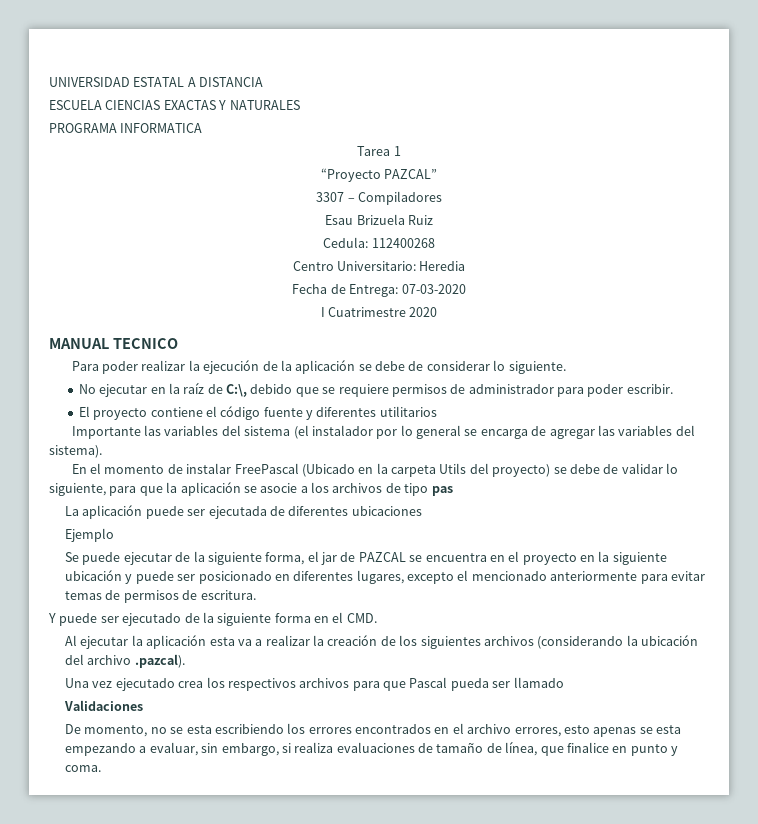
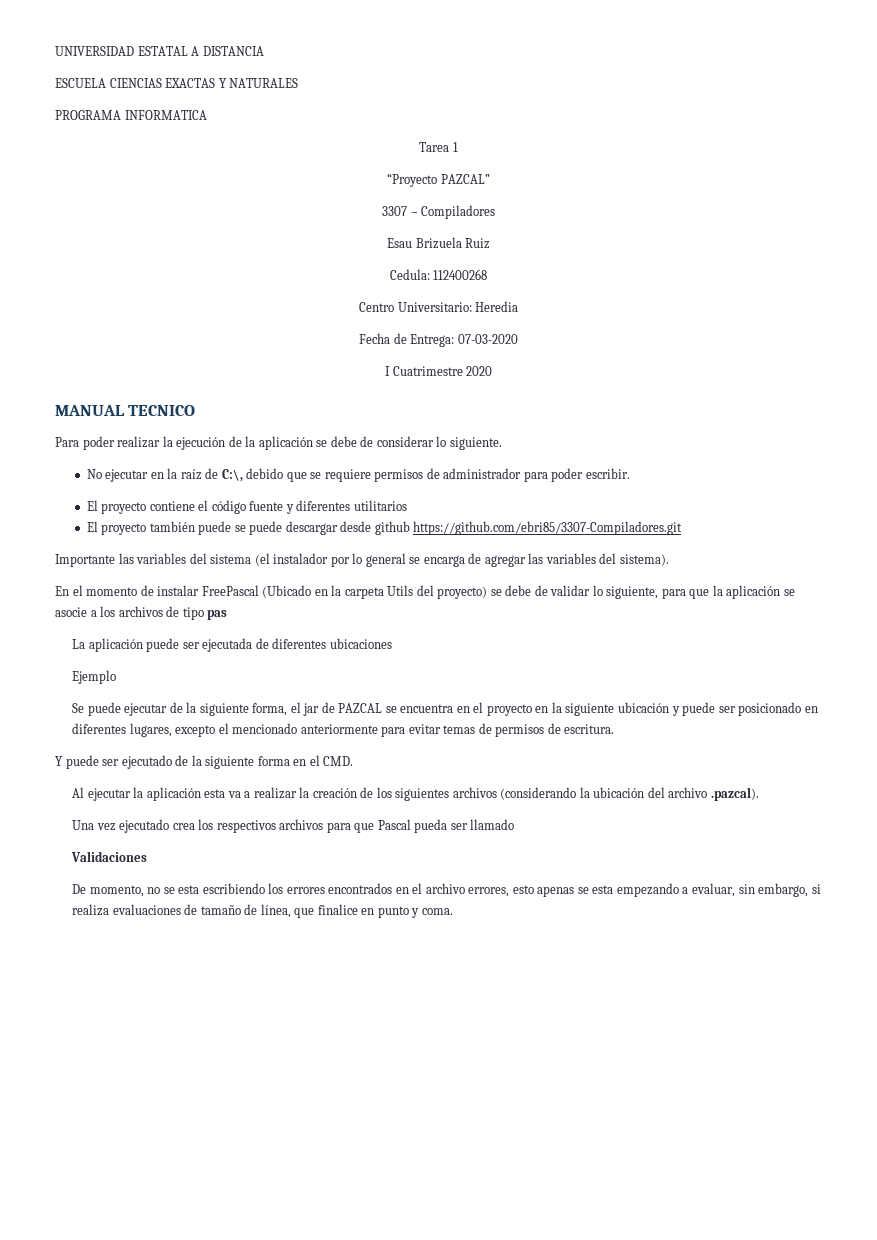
+ El proyecto también puede se puede descargar desde github https://github.com/ebri85/3307-Compiladores.git

